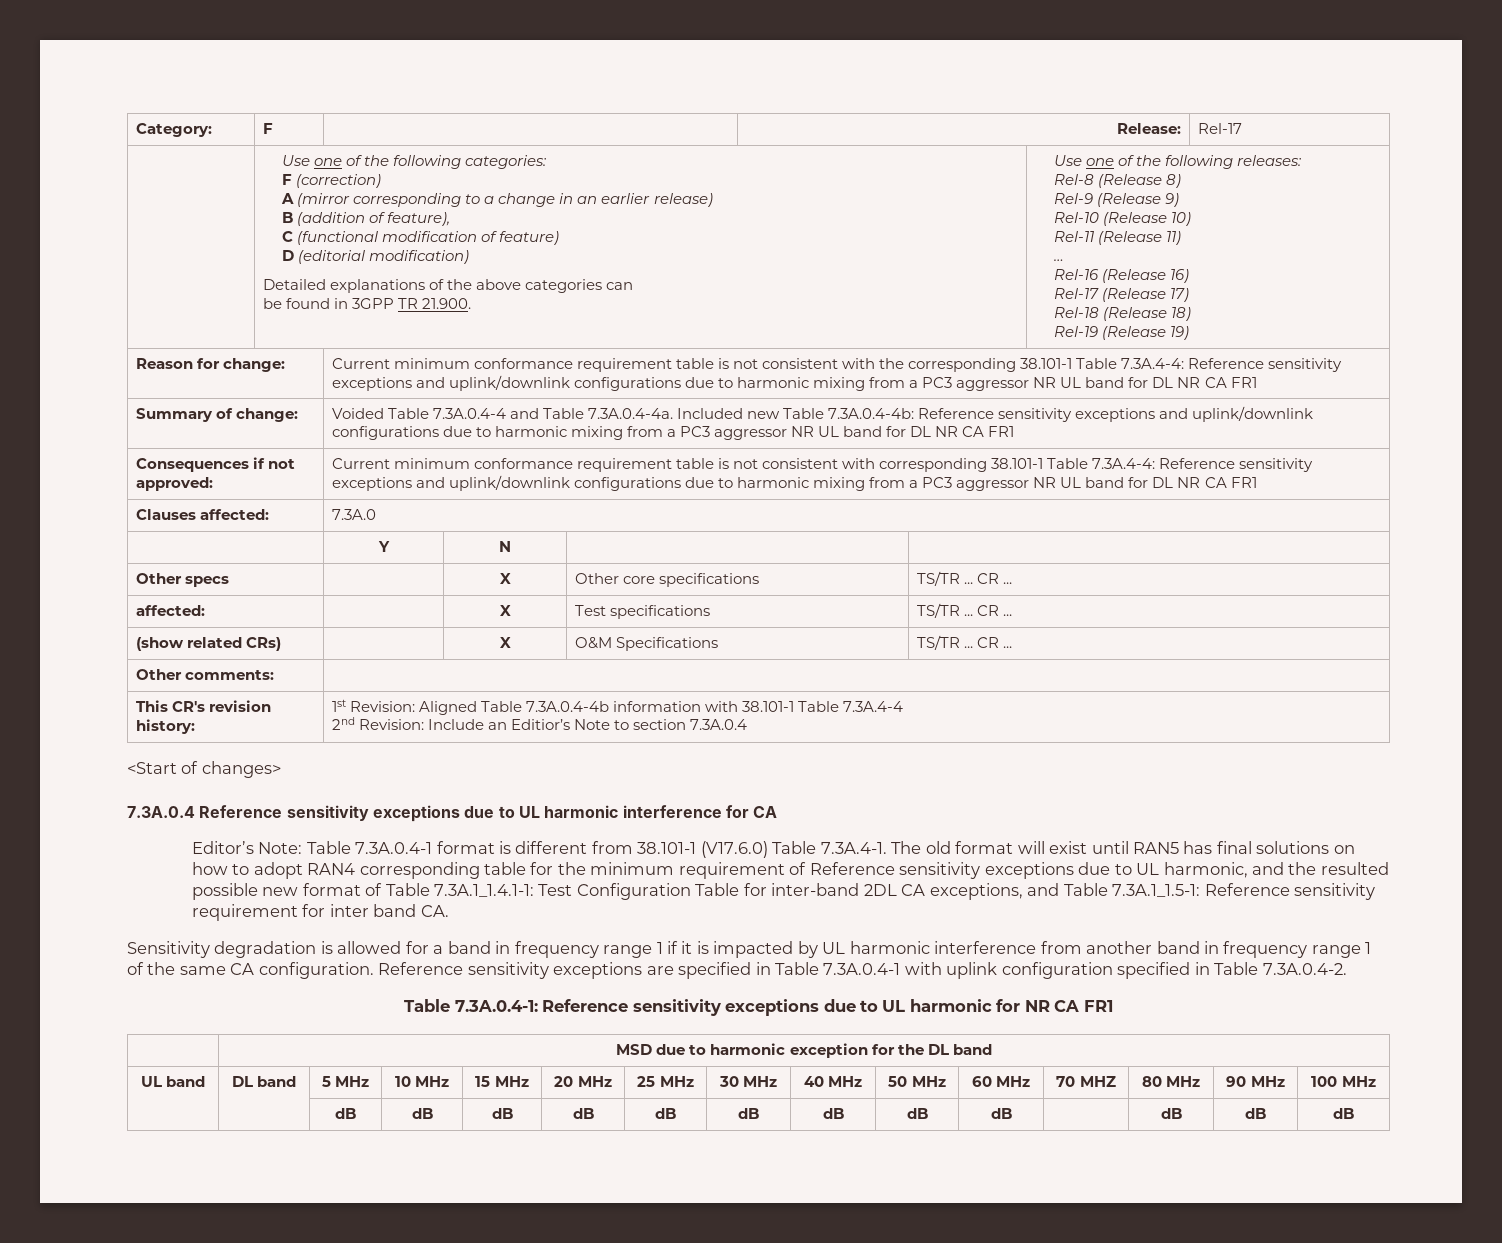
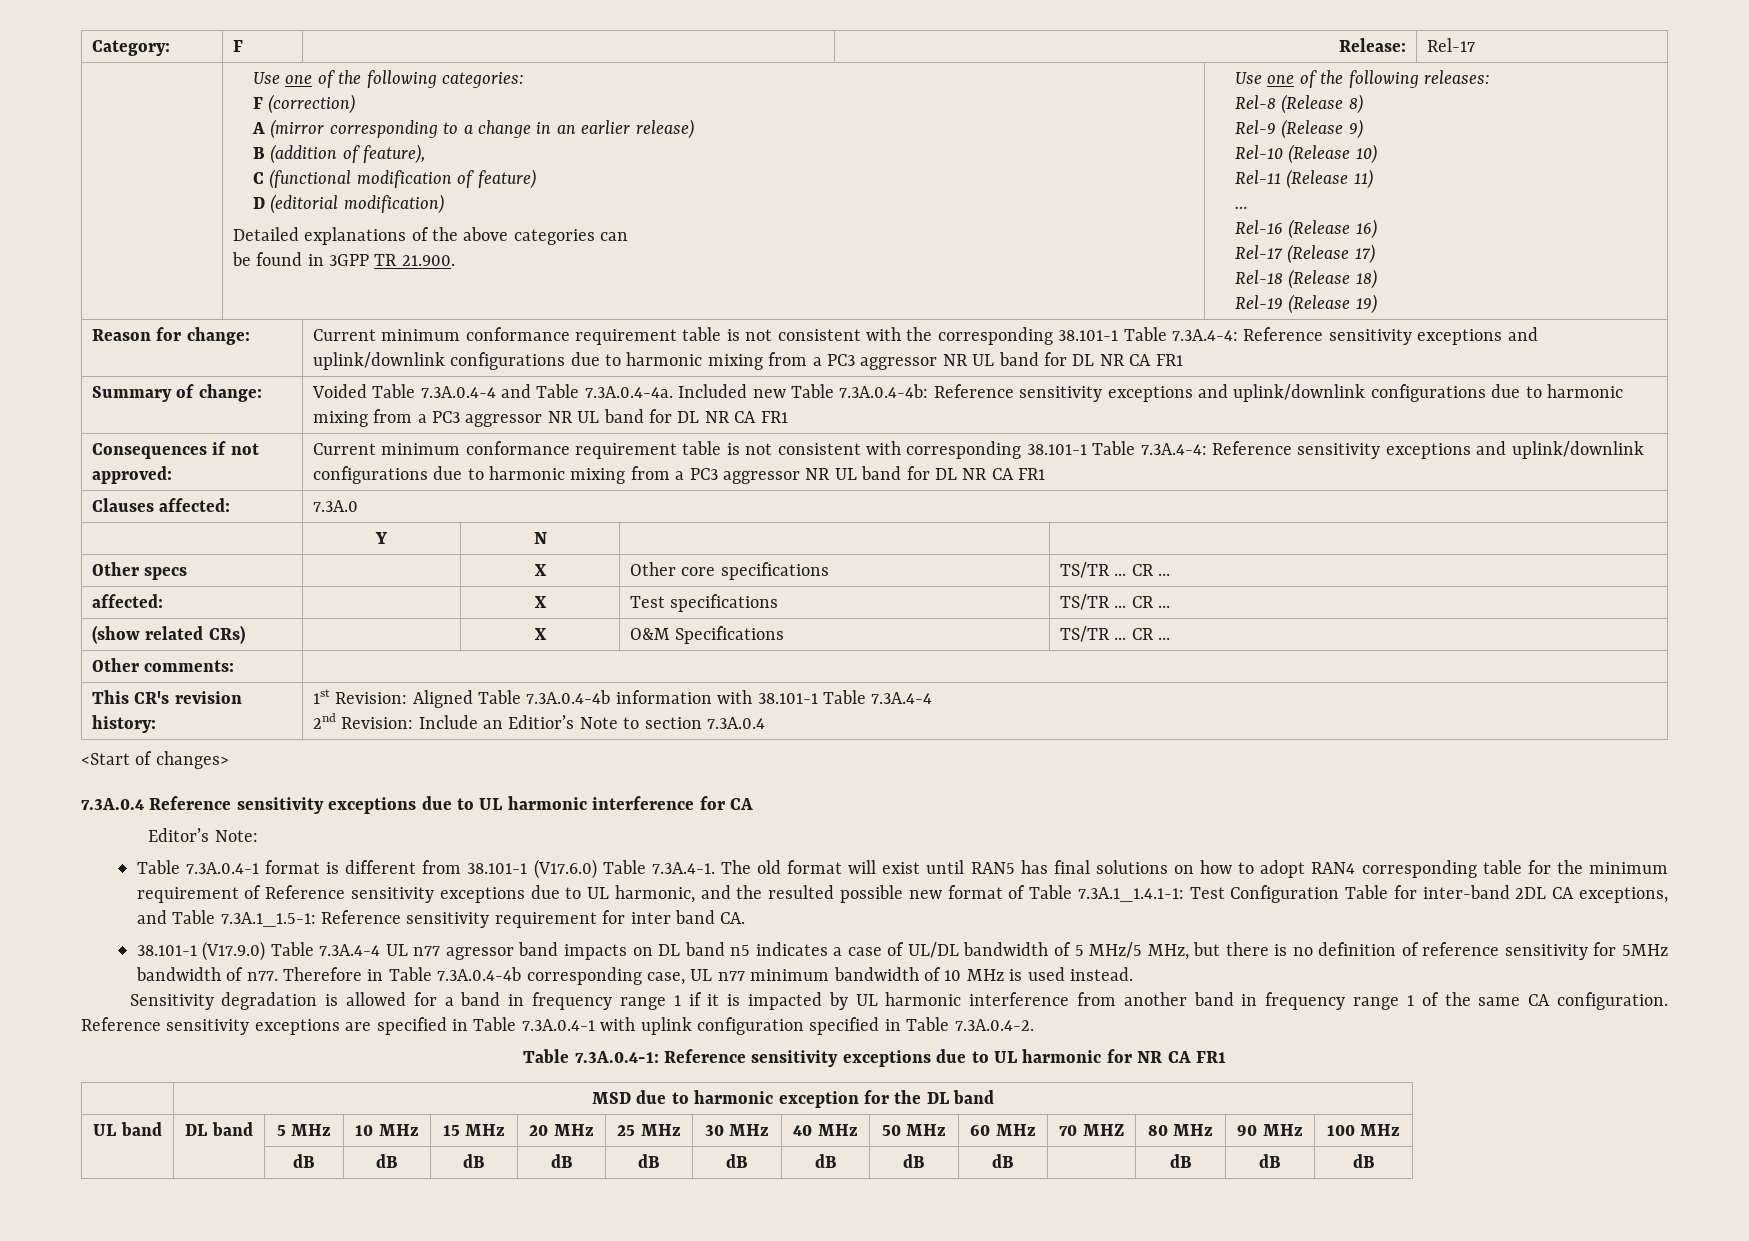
- Editor’s Note: Table 7.3A.0.4-1 format is different from 38.101-1 (V17.6.0) Table 7.3A.4-1. The old format will exist until RAN5 has final solutions on how to adopt RAN4 corresponding table for the minimum requirement of Reference sensitivity exceptions due to UL harmonic, and the resulted possible new format of Table 7.3A.1_1.4.1-1:
+ Editor’s Note:
+ Table 7.3A.0.4-1 format is different from 38.101-1 (V17.6.0) Table 7.3A.4-1. The old format will exist until RAN5 has final solutions on how to adopt RAN4 corresponding table for the minimum requirement of Reference sensitivity exceptions due to UL harmonic, and the resulted possible new format of Table 7.3A.1_1.4.1-1:
+ 38.101-1 (V17.9.0) Table 7.3A.4-4 UL n77 agressor band impacts on DL band n5 indicates a case of UL/DL bandwidth of 5 MHz/5 MHz, but there is no definition of reference sensitivity for 5MHz bandwidth of n77. Therefore in Table 7.3A.0.4-4b corresponding case, UL n77 minimum bandwidth of 10 MHz is used instead.

